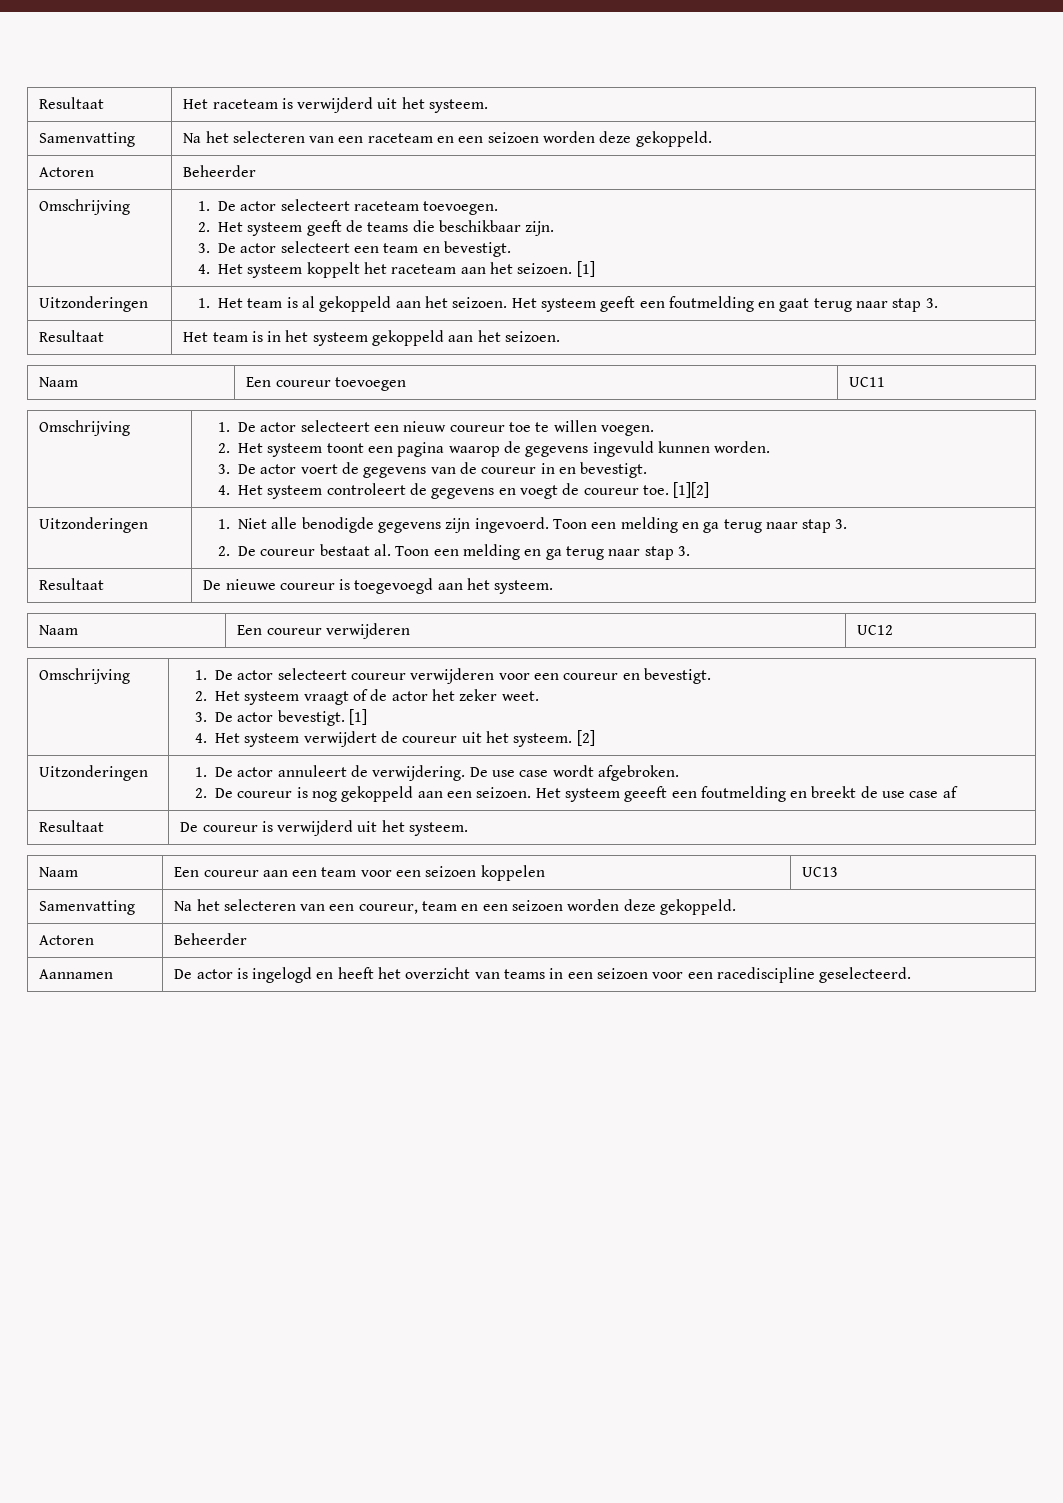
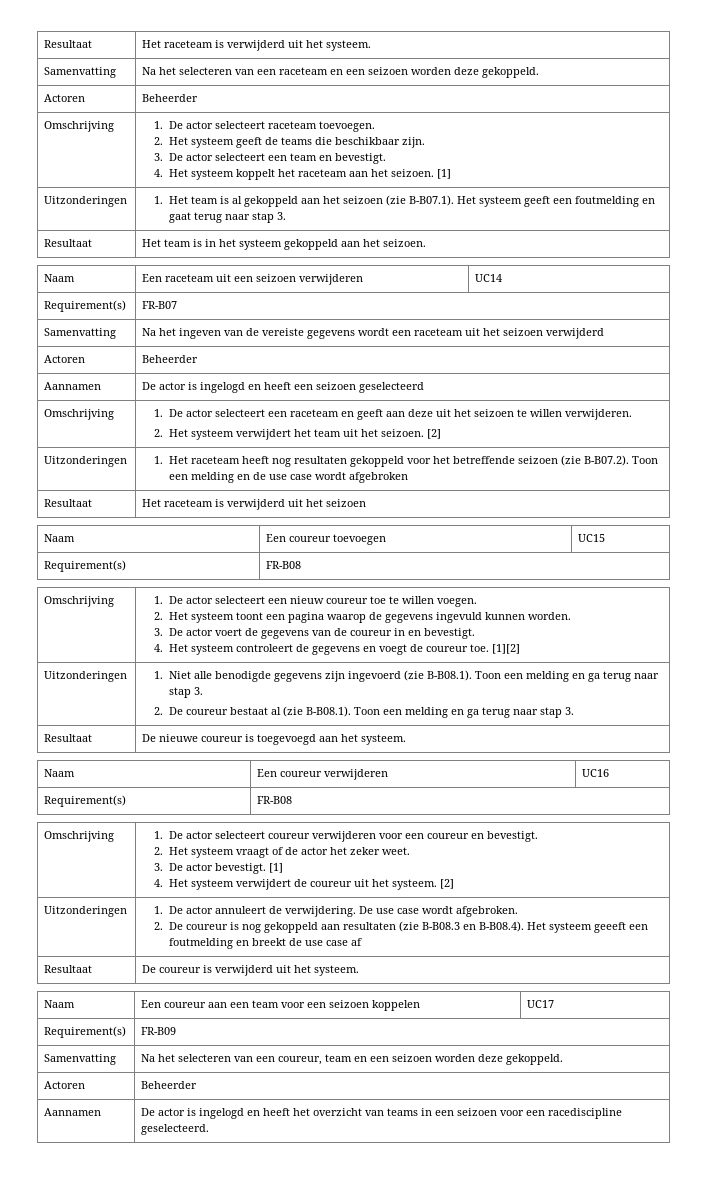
- Uitzonderingen | 1. Het team is al gekoppeld aan het seizoen. Het systeem geeft een foutmelding en gaat terug naar stap 3.
+ Uitzonderingen | 1. Het team is al gekoppeld aan het seizoen (zie B-B07.1). Het systeem geeft een foutmelding en gaat terug naar stap 3.
+ Naam | Een raceteam uit een seizoen verwijderen | UC14
+ Requirement(s) | FR-B07
+ Samenvatting | Na het ingeven van de vereiste gegevens wordt een raceteam uit het seizoen verwijderd
+ Actoren | Beheerder
+ Aannamen | De actor is ingelogd en heeft een seizoen geselecteerd
+ Omschrijving | 1. De actor selecteert een raceteam en geeft aan deze uit het seizoen te willen verwijderen.
+ 2. Het systeem verwijdert het team uit het seizoen. [2]
+ Uitzonderingen | 1. Het raceteam heeft nog resultaten gekoppeld voor het betreffende seizoen (zie B-B07.2). Toon een melding en de use case wordt afgebroken
+ Resultaat | Het raceteam is verwijderd uit het seizoen
- Naam | Een coureur toevoegen | UC11
+ Naam | Een coureur toevoegen | UC15
+ Requirement(s) | FR-B08
- Uitzonderingen | 1. Niet alle benodigde gegevens zijn ingevoerd. Toon een melding en ga terug naar stap 3.
- 2. De coureur bestaat al. Toon een melding en ga terug naar stap 3.
+ Uitzonderingen | 1. Niet alle benodigde gegevens zijn ingevoerd (zie B-B08.1). Toon een melding en ga terug naar stap 3.
+ 2. De coureur bestaat al (zie B-B08.1). Toon een melding en ga terug naar stap 3.
- Naam | Een coureur verwijderen | UC12
+ Naam | Een coureur verwijderen | UC16
+ Requirement(s) | FR-B08
  Uitzonderingen | 1. De actor annuleert de verwijdering. De use case wordt afgebroken.
- 2. De coureur is nog gekoppeld aan een seizoen. Het systeem geeeft een foutmelding en breekt de use case af
+ 2. De coureur is nog gekoppeld aan resultaten (zie B-B08.3 en B-B08.4). Het systeem geeeft een foutmelding en breekt de use case af
- Naam | Een coureur aan een team voor een seizoen koppelen | UC13
+ Naam | Een coureur aan een team voor een seizoen koppelen | UC17
+ Requirement(s) | FR-B09

